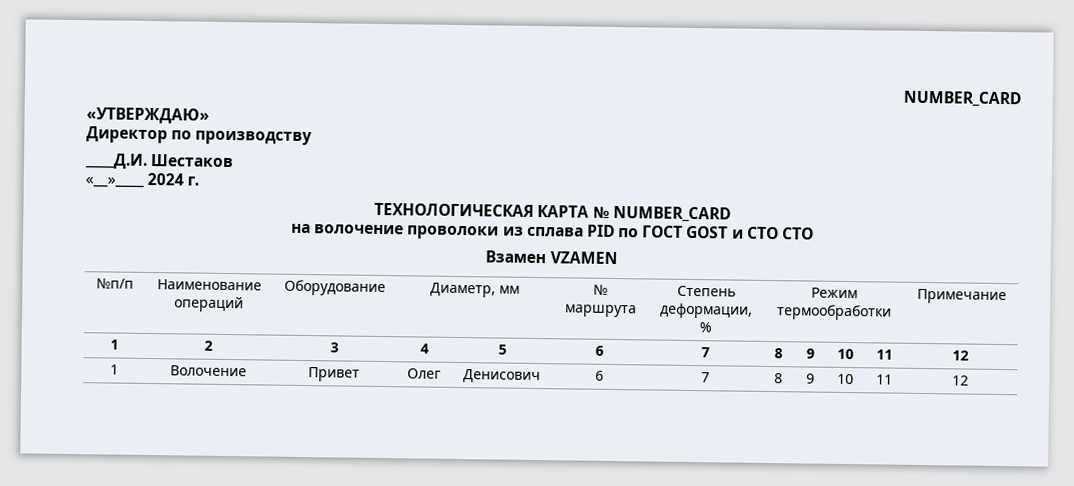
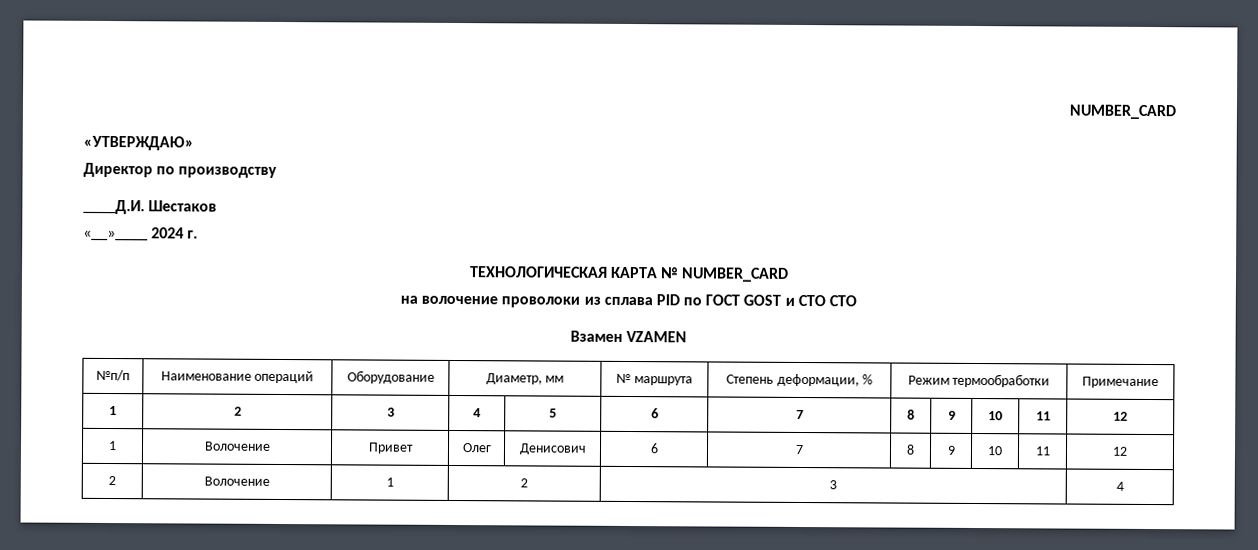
+ 2 | Волочение | 1 | 2 | 3 | 4

